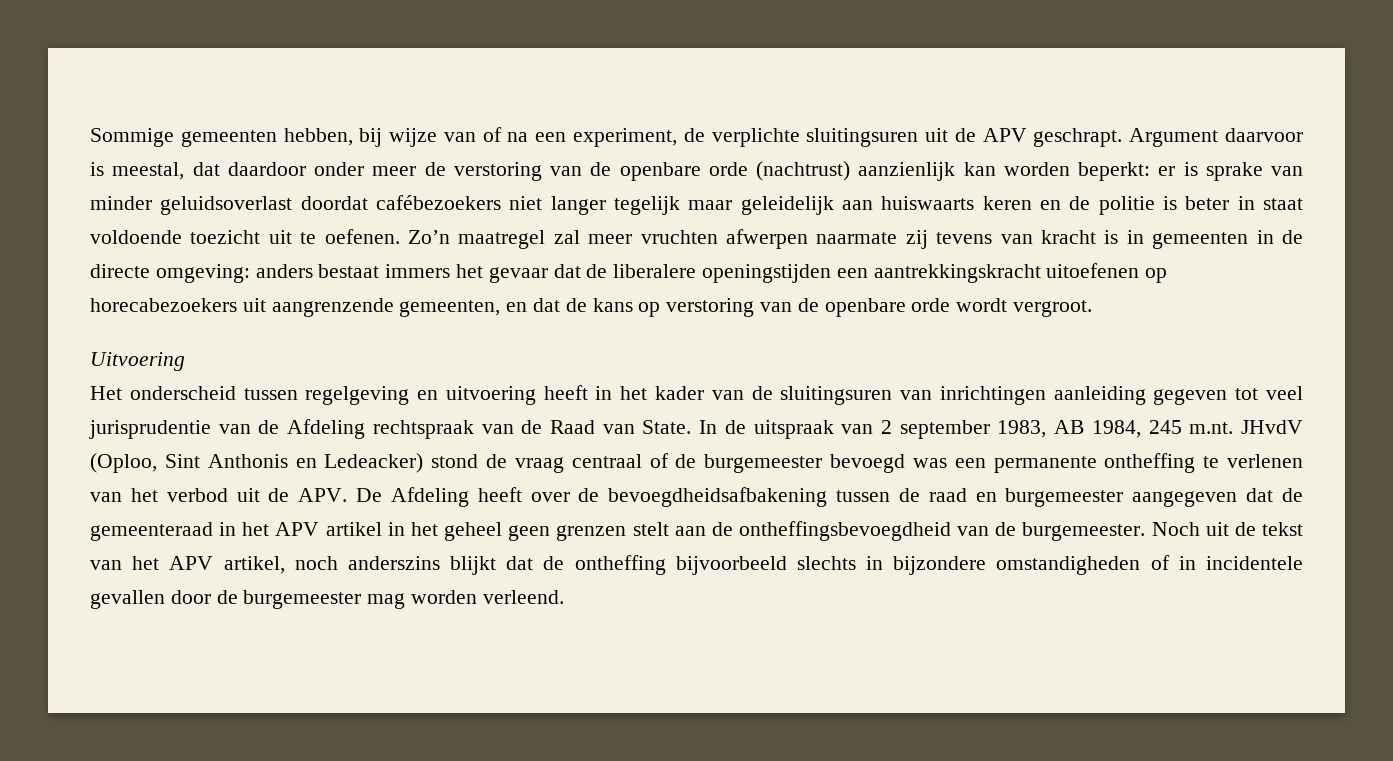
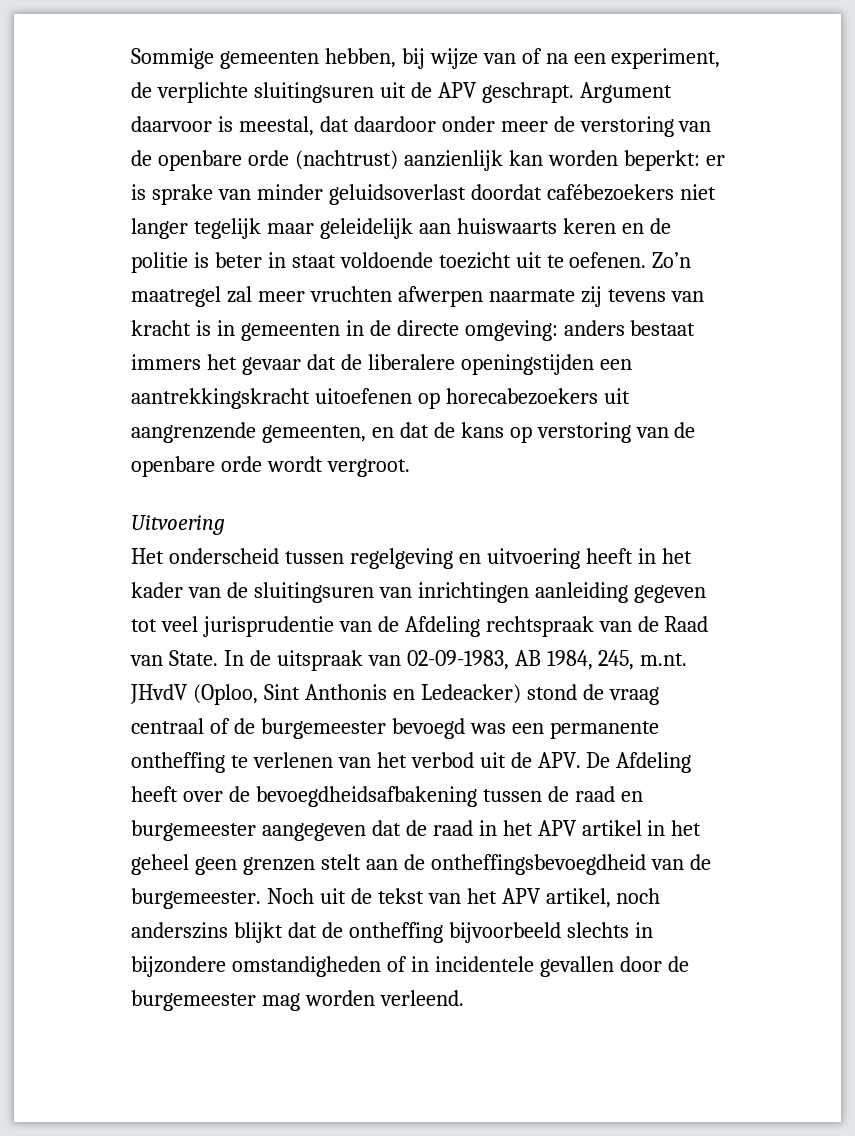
- In de uitspraak van 2 september 1983, AB 1984, 245 m.nt. JHvdV (Oploo, Sint Anthonis en Ledeacker) stond de vraag centraal of de burgemeester bevoegd was een permanente ontheffing te verlenen van het verbod uit de APV. De Afdeling heeft over de bevoegdheidsafbakening tussen de raad en burgemeester aangegeven dat de gemeenteraad in het APV artikel in het geheel geen grenzen stelt aan de ontheffingsbevoegdheid van de burgemeester.
+ In de uitspraak van 02-09-1983, AB 1984, 245, m.nt. JHvdV (Oploo, Sint Anthonis en Ledeacker) stond de vraag centraal of de burgemeester bevoegd was een permanente ontheffing te verlenen van het verbod uit de APV. De Afdeling heeft over de bevoegdheidsafbakening tussen de raad en burgemeester aangegeven dat de raad in het APV artikel in het geheel geen grenzen stelt aan de ontheffingsbevoegdheid van de burgemeester.

